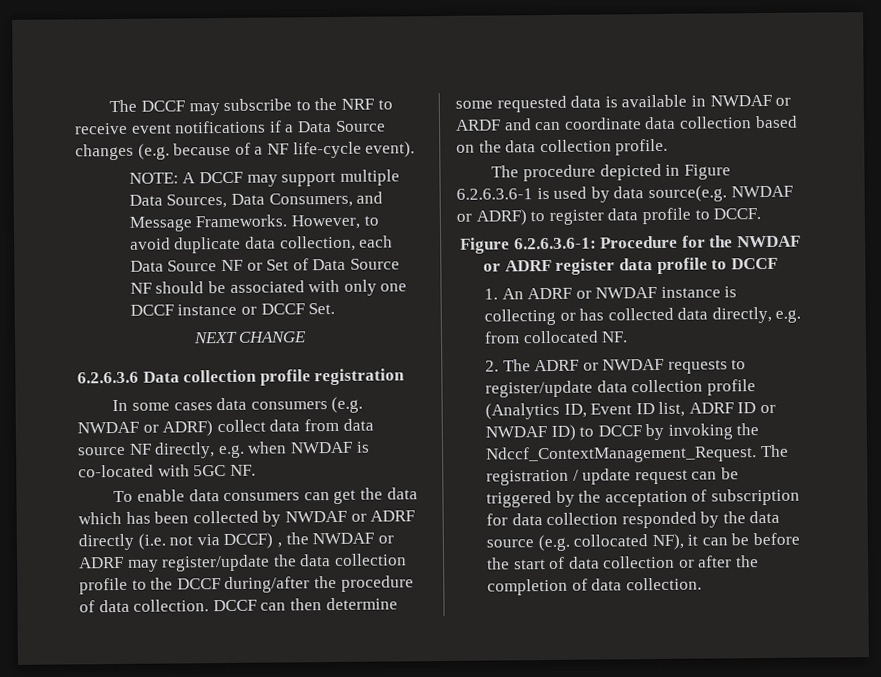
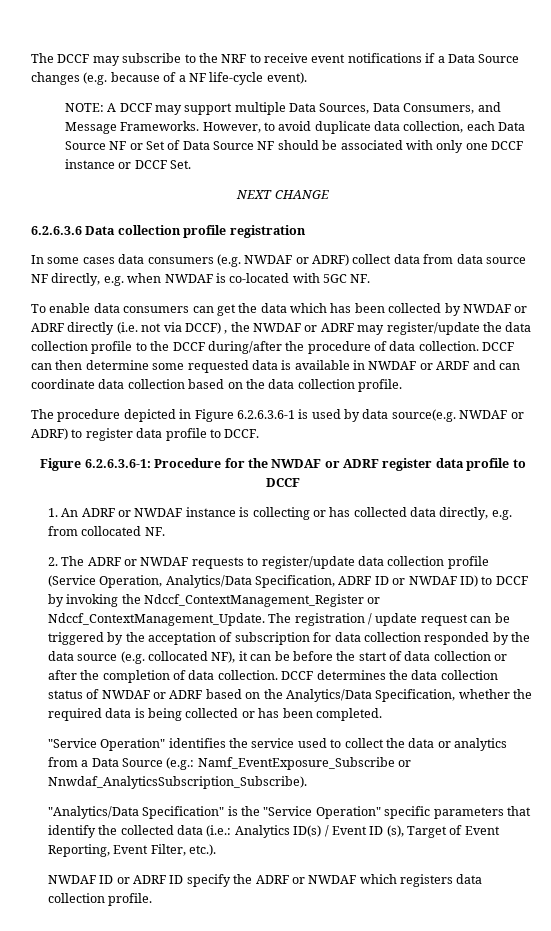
- 2. The ADRF or NWDAF requests to register/update data collection profile (Analytics ID, Event ID list, ADRF ID or NWDAF ID) to DCCF by invoking the Ndccf_ContextManagement_Request.
+ 2. The ADRF or NWDAF requests to register/update data collection profile (Service Operation, Analytics/Data Specification, ADRF ID or NWDAF ID) to DCCF by invoking the Ndccf_ContextManagement_Register or Ndccf_ContextManagement_Update.
+ DCCF determines the data collection status of NWDAF or ADRF based on the Analytics/Data Specification, whether the required data is being collected or has been completed.
+ "Service Operation" identifies the service used to collect the data or analytics from a Data Source (e.g.: Namf_EventExposure_Subscribe or Nnwdaf_AnalyticsSubscription_Subscribe).
+ "Analytics/Data Specification" is the "Service Operation" specific parameters that identify the collected data (i.e.: Analytics ID(s) / Event ID (s), Target of Event Reporting, Event Filter, etc.).
+ NWDAF ID or ADRF ID specify the ADRF or NWDAF which registers data collection profile.

